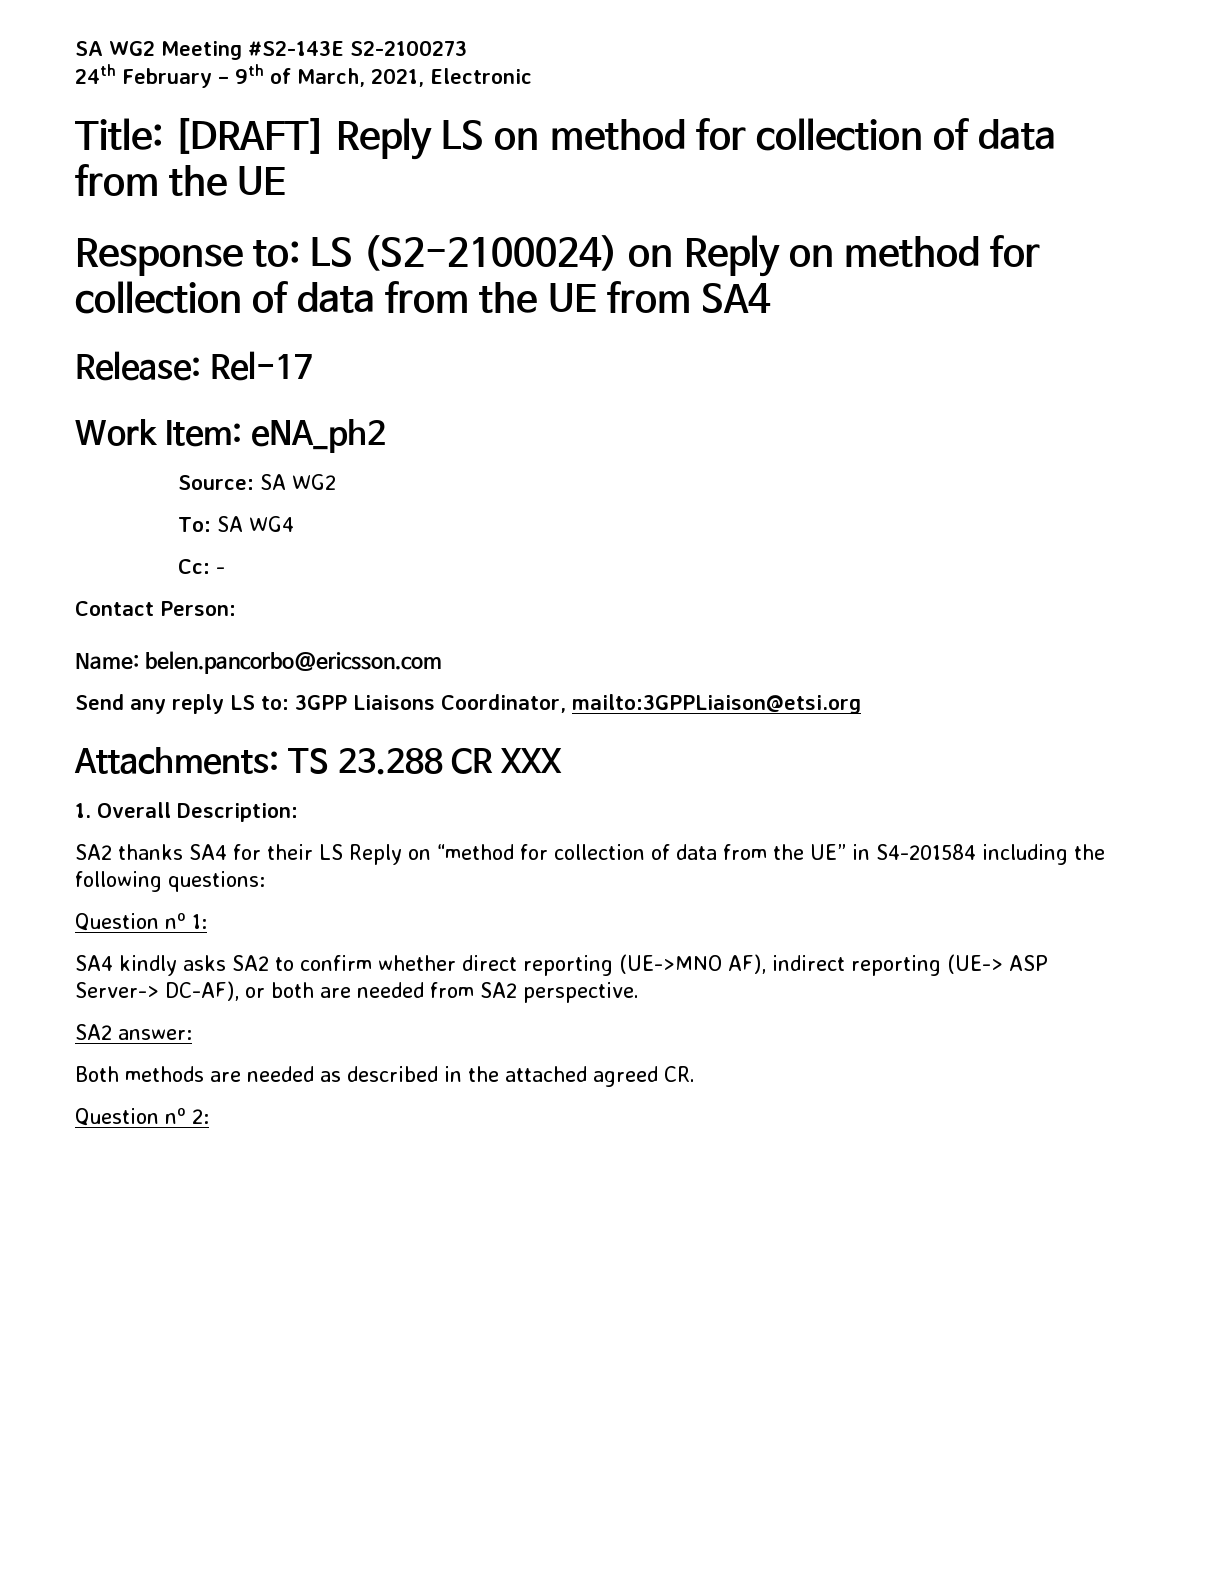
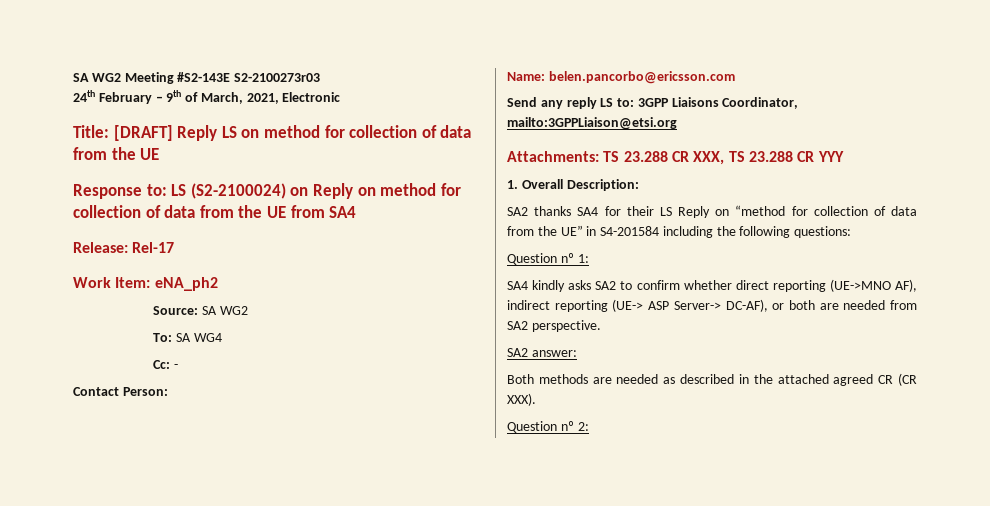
- SA WG2 Meeting #S2-143E S2-2100273
+ SA WG2 Meeting #S2-143E S2-2100273r03
- Attachments: TS 23.288 CR XXX
+ Attachments: TS 23.288 CR XXX, TS 23.288 CR YYY
- Both methods are needed as described in the attached agreed CR.
+ Both methods are needed as described in the attached agreed CR (CR XXX).

